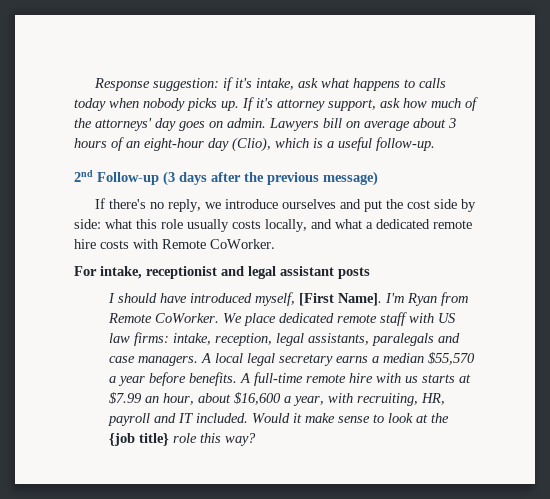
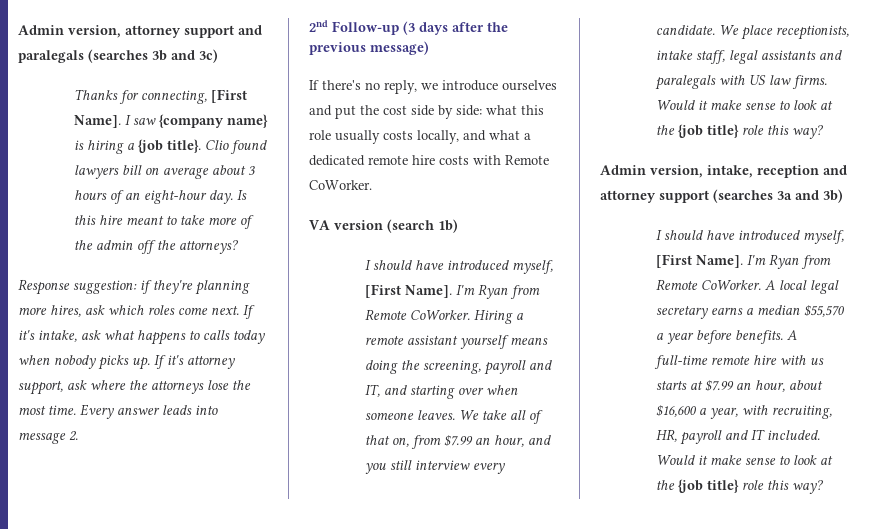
- Response suggestion: if it's intake, ask what happens to calls today when nobody picks up.
+ Admin version, attorney support and paralegals (searches 3b and 3c)
+ Thanks for connecting, [First Name]. I saw {company name} is hiring a {job title}. Clio found lawyers bill on average about 3 hours of an eight-hour day. Is this hire meant to take more of the admin off the attorneys?
+ Response suggestion: if they're planning more hires, ask which roles come next. If it's intake, ask what happens to calls today when nobody picks up.
- If it's attorney support, ask how much of the attorneys' day goes on admin. Lawyers bill on average about 3 hours of an eight-hour day (Clio), which is a useful follow-up.
+ If it's attorney support, ask where the attorneys lose the most time. Every answer leads into message 2.
- For intake, receptionist and legal assistant posts
+ VA version (search 1b)
- We place dedicated remote staff with US law firms: intake, reception, legal assistants, paralegals and case managers.
+ Hiring a remote assistant yourself means doing the screening, payroll and IT, and starting over when someone leaves. We take all of that on, from $7.99 an hour, and you still interview every candidate. We place receptionists, intake staff, legal assistants and paralegals with US law firms. Would it make sense to look at the {job title} role this way?
+ Admin version, intake, reception and attorney support (searches 3a and 3b)
+ I should have introduced myself, [First Name]. I'm Ryan from Remote CoWorker.

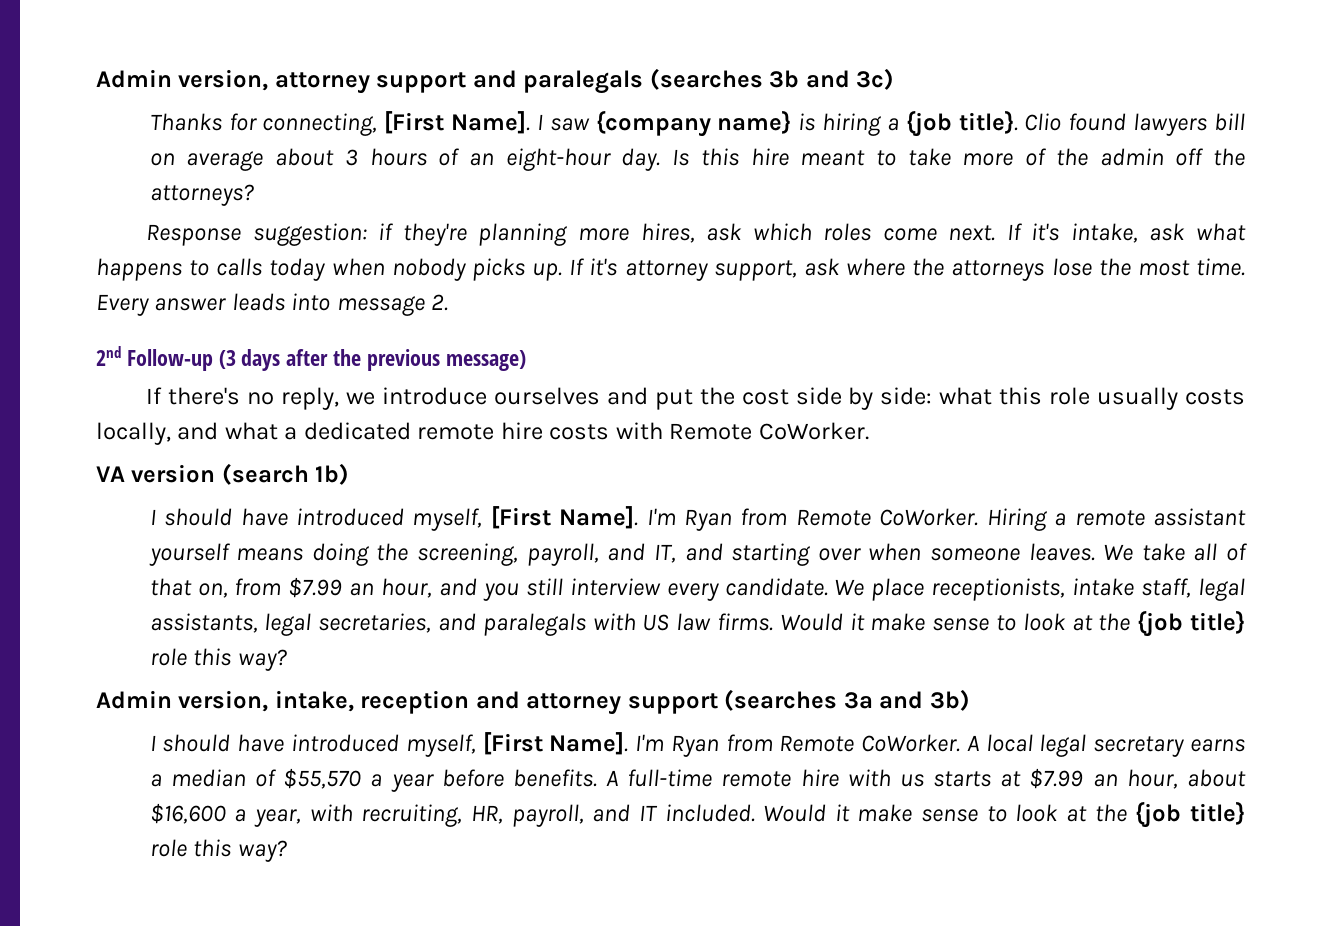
- Hiring a remote assistant yourself means doing the screening, payroll and IT, and starting over when someone leaves.
+ Hiring a remote assistant yourself means doing the screening, payroll, and IT, and starting over when someone leaves.
- We place receptionists, intake staff, legal assistants and paralegals with US law firms.
+ We place receptionists, intake staff, legal assistants, legal secretaries, and paralegals with US law firms.
- A local legal secretary earns a median $55,570 a year before benefits.
+ A local legal secretary earns a median of $55,570 a year before benefits.
- A full-time remote hire with us starts at $7.99 an hour, about $16,600 a year, with recruiting, HR, payroll and IT included.
+ A full-time remote hire with us starts at $7.99 an hour, about $16,600 a year, with recruiting, HR, payroll, and IT included.

